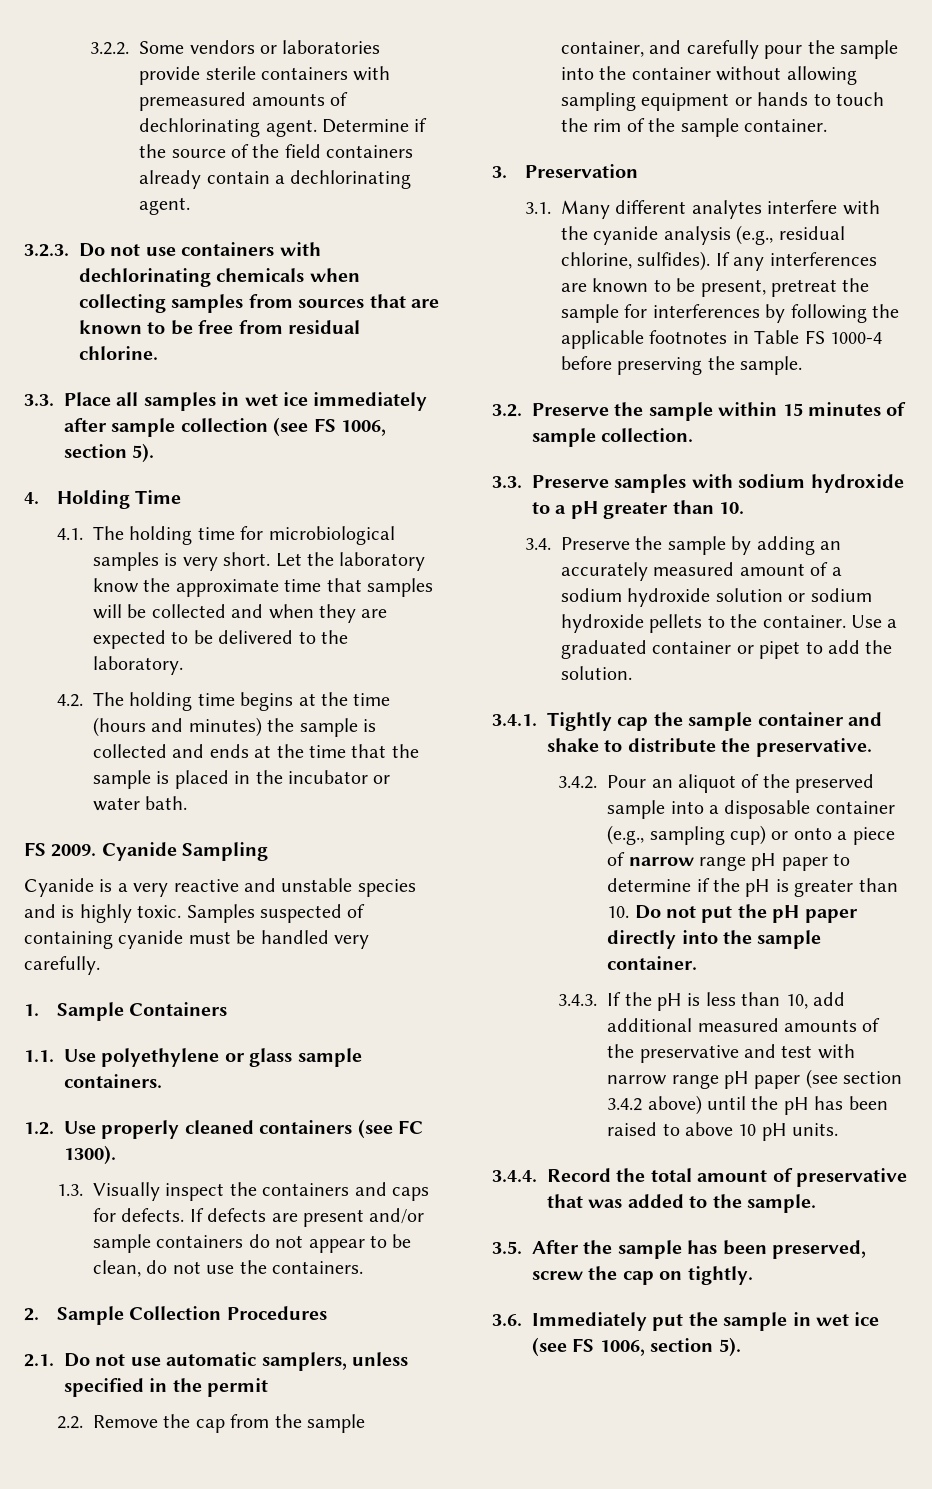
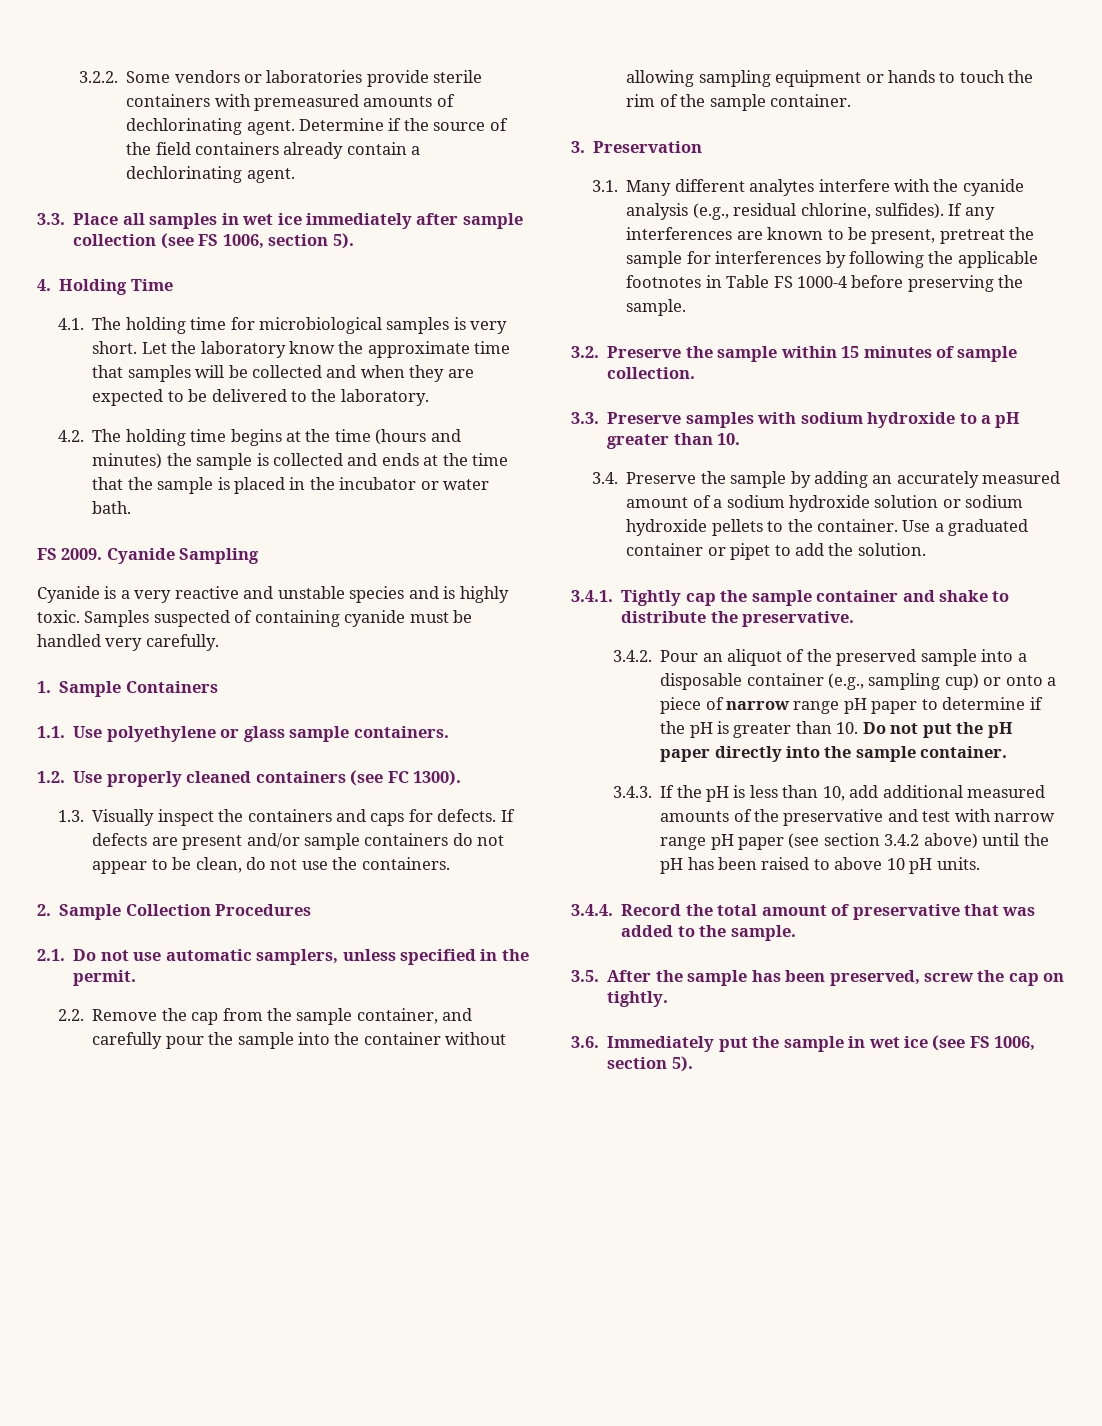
- 3.2.3. Do not use containers with dechlorinating chemicals when collecting samples from sources that are known to be free from residual chlorine.
- 2.1. Do not use automatic samplers, unless specified in the permit
+ 2.1. Do not use automatic samplers, unless specified in the permit.

